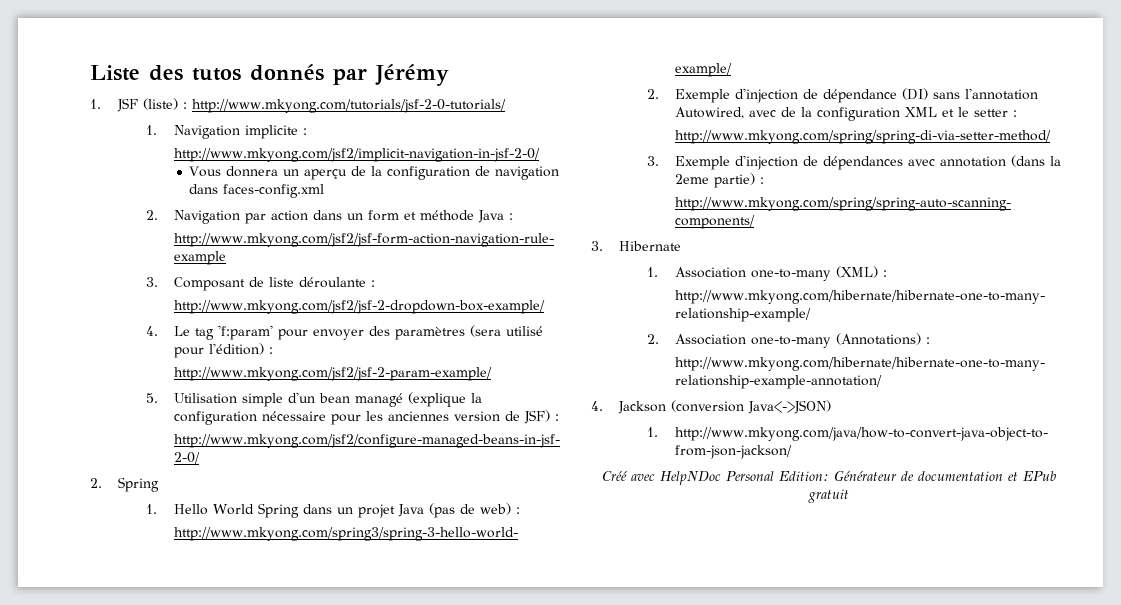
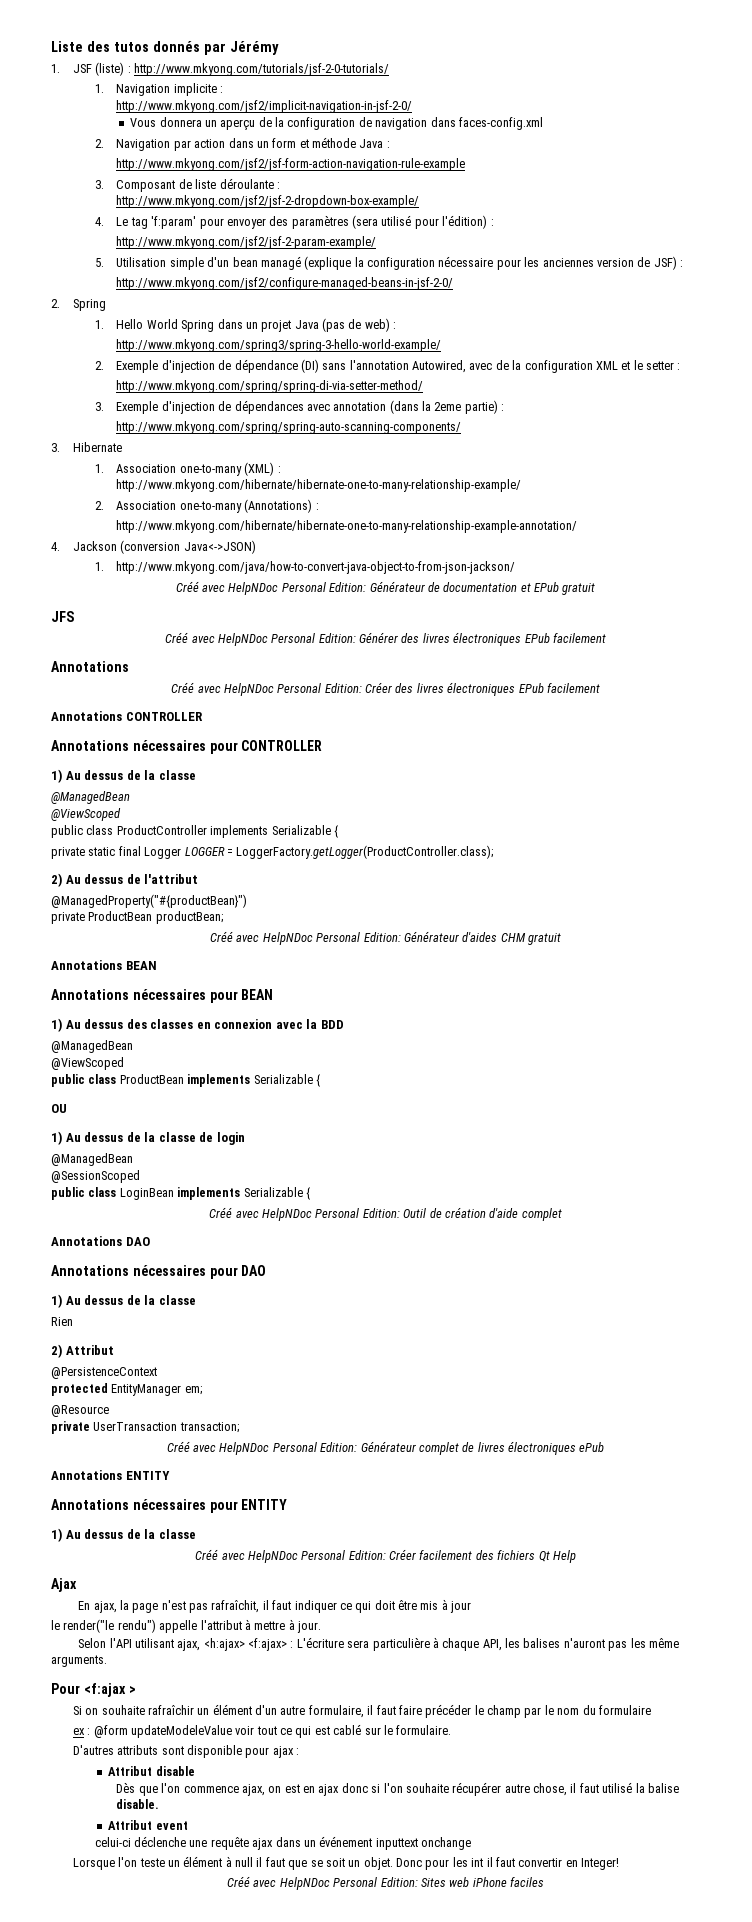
+ JFS
+ Créé avec HelpNDoc Personal Edition: Générer des livres électroniques EPub facilement
+ Annotations
+ Créé avec HelpNDoc Personal Edition: Créer des livres électroniques EPub facilement
+ Annotations CONTROLLER
+ Annotations nécessaires pour CONTROLLER
+ 1) Au dessus de la classe
+ @ManagedBean
+ @ViewScoped
+ public class ProductController implements Serializable {
+ private static final Logger LOGGER = LoggerFactory.getLogger(ProductController.class);
+ 2) Au dessus de l'attribut
+ @ManagedProperty("#{productBean}")
+ private ProductBean productBean;
+ Créé avec HelpNDoc Personal Edition: Générateur d'aides CHM gratuit
+ Annotations BEAN
+ Annotations nécessaires pour BEAN
+ 1) Au dessus des classes en connexion avec la BDD
+ @ManagedBean
+ @ViewScoped
+ public class ProductBean implements Serializable {
+ OU
+ 1) Au dessus de la classe de login
+ @ManagedBean
+ @SessionScoped
+ public class LoginBean implements Serializable {
+ Créé avec HelpNDoc Personal Edition: Outil de création d'aide complet
+ Annotations DAO
+ Annotations nécessaires pour DAO
+ 1) Au dessus de la classe
+ Rien
+ 2) Attribut
+ @PersistenceContext
+ protected EntityManager em;
+ @Resource
+ private UserTransaction transaction;
+ Créé avec HelpNDoc Personal Edition: Générateur complet de livres électroniques ePub
+ Annotations ENTITY
+ Annotations nécessaires pour ENTITY
+ 1) Au dessus de la classe
+ Créé avec HelpNDoc Personal Edition: Créer facilement des fichiers Qt Help
+ Ajax
+ En ajax, la page n'est pas rafraîchit, il faut indiquer ce qui doit être mis à jour
+ le render("le rendu") appelle l'attribut à mettre à jour.
+ Selon l'API utilisant ajax, <h:ajax> <f:ajax> : L'écriture sera particulière à chaque API, les balises n'auront pas les même arguments.
+ Pour <f:ajax >
+ Si on souhaite rafraîchir un élément d'un autre formulaire, il faut faire précéder le champ par le nom du formulaire
+ ex : @form updateModeleValue voir tout ce qui est cablé sur le formulaire.
+ D'autres attributs sont disponible pour ajax :
+ Attribut disable
+ Dès que l'on commence ajax, on est en ajax donc si l'on souhaite récupérer autre chose, il faut utilisé la balise disable.
+ Attribut event
+ celui-ci déclenche une requête ajax dans un événement inputtext onchange
+ Lorsque l'on teste un élément à null il faut que se soit un objet. Donc pour les int il faut convertir en Integer!
+ Créé avec HelpNDoc Personal Edition: Sites web iPhone faciles

